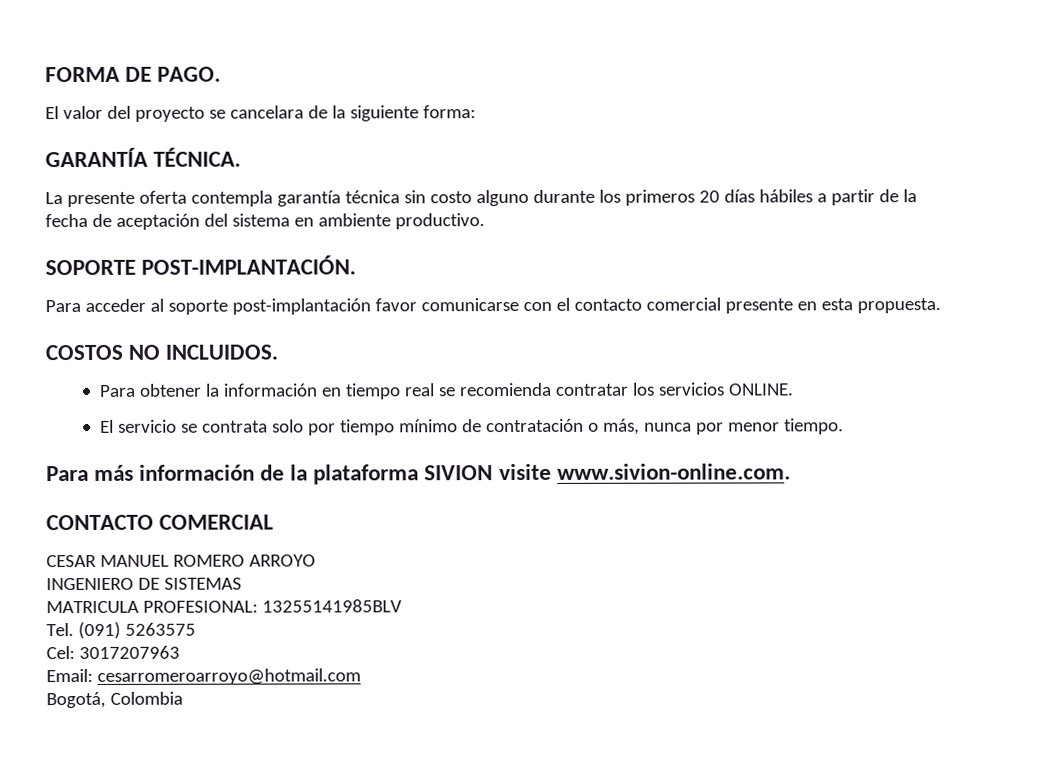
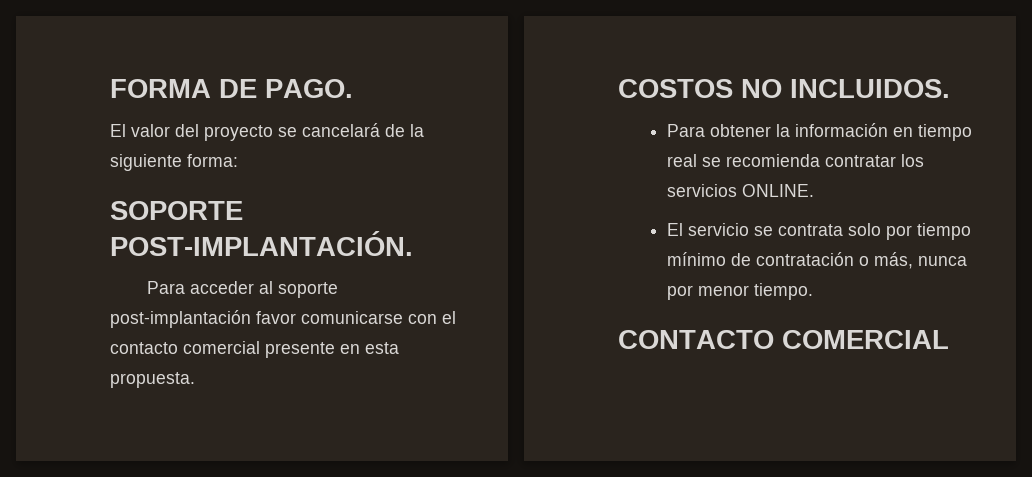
- El valor del proyecto se cancelara de la siguiente forma:
+ El valor del proyecto se cancelará de la siguiente forma:
- GARANTÍA TÉCNICA.
- La presente oferta contempla garantía técnica sin costo alguno durante los primeros 20 días hábiles a partir de la fecha de aceptación del sistema en ambiente productivo.
- Para más información de la plataforma SIVION visite www.sivion-online.com.
  CONTACTO COMERCIAL
- CESAR MANUEL ROMERO ARROYO
- INGENIERO DE SISTEMAS
- MATRICULA PROFESIONAL: 13255141985BLV
- Tel. (091) 5263575
- Cel: 3017207963
- Email: cesarromeroarroyo@hotmail.com
- Bogotá, Colombia

